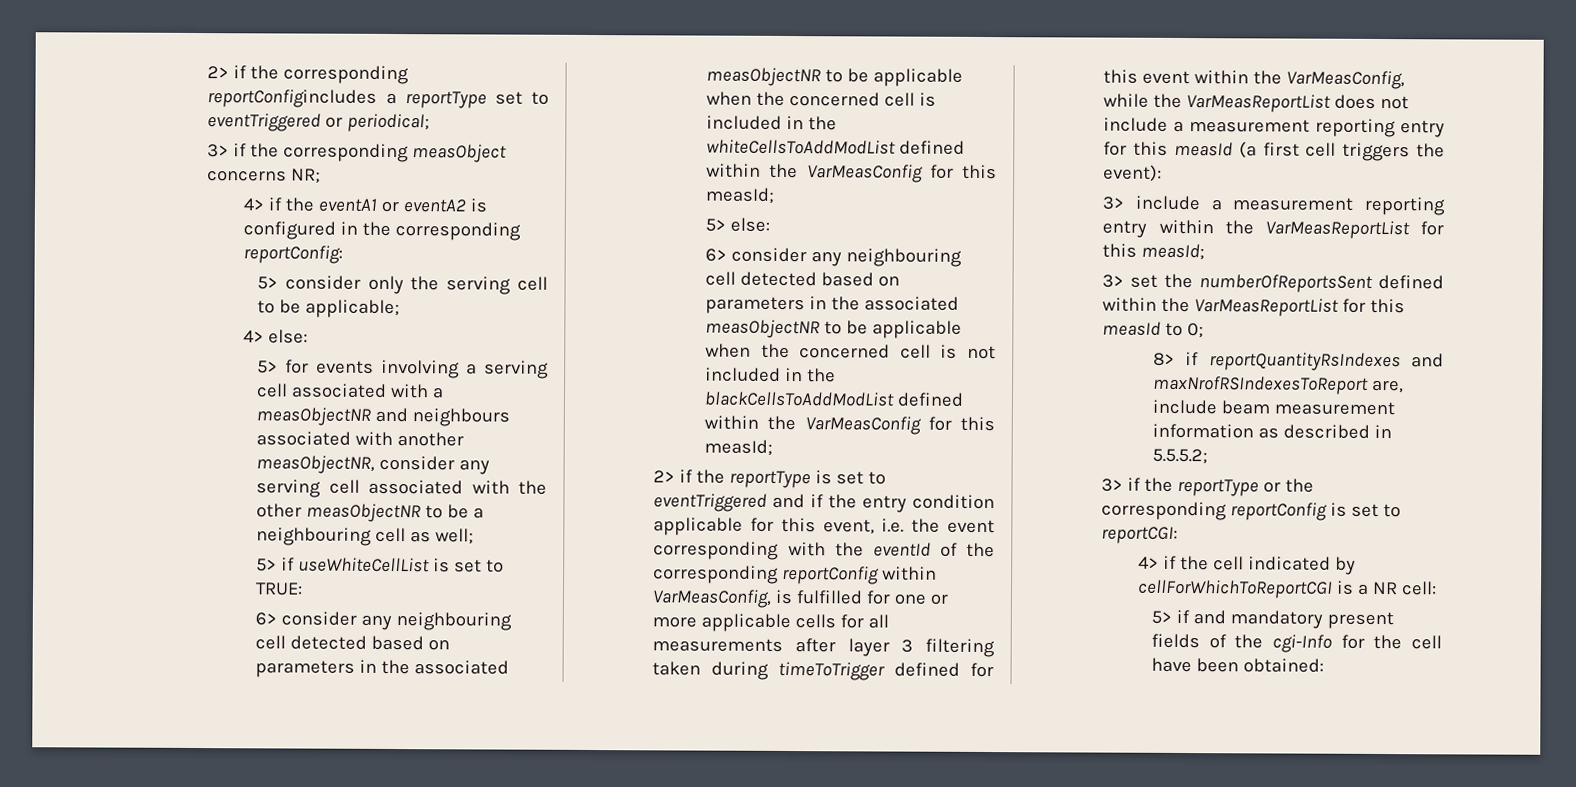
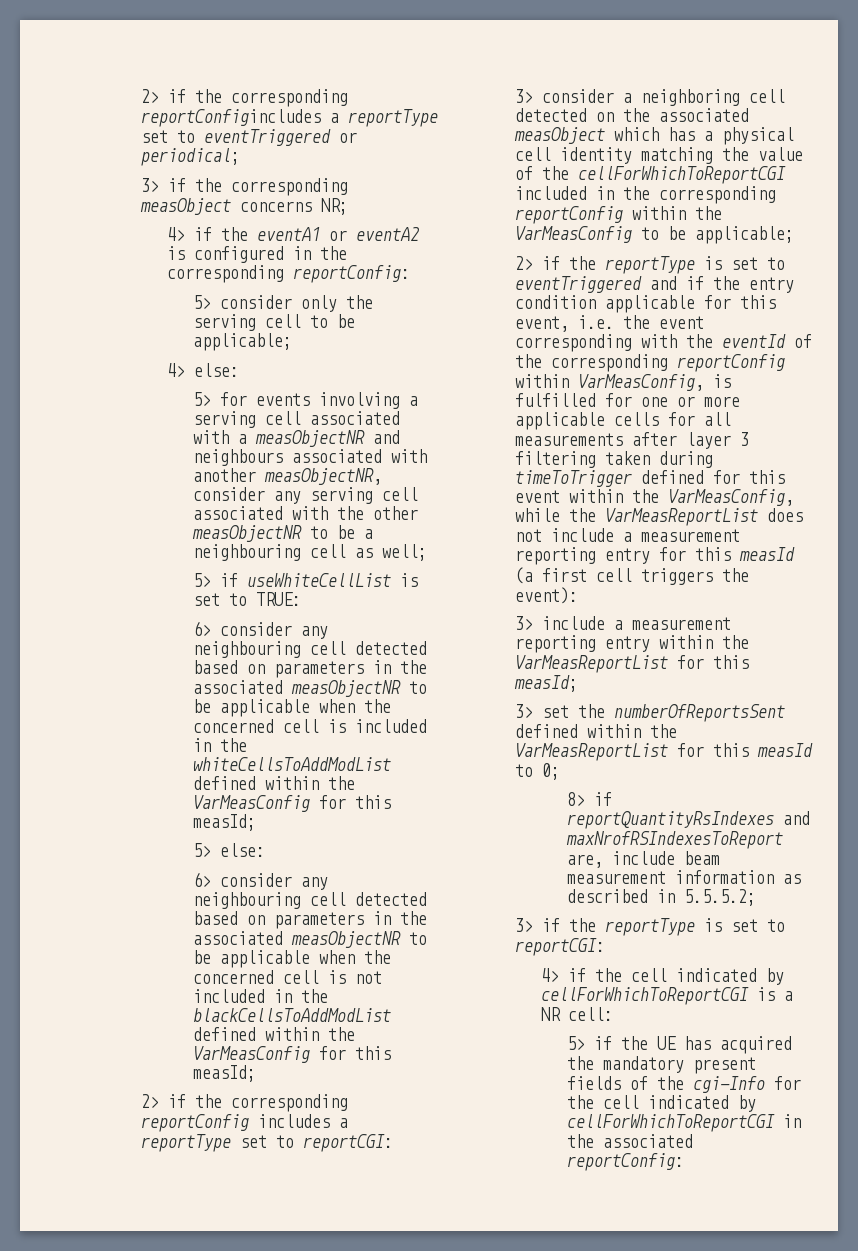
+ 2> if the corresponding reportConfig includes a reportType set to reportCGI:
+ 3> consider a neighboring cell detected on the associated measObject which has a physical cell identity matching the value of the cellForWhichToReportCGI included in the corresponding reportConfig within the VarMeasConfig to be applicable;
- 3> if the reportType or the corresponding reportConfig is set to reportCGI:
+ 3> if the reportType is set to reportCGI:
- 5> if and mandatory present fields of the cgi-Info for the cell have been obtained:
+ 5> if the UE has acquired the mandatory present fields of the cgi-Info for the cell indicated by cellForWhichToReportCGI in the associated reportConfig:

